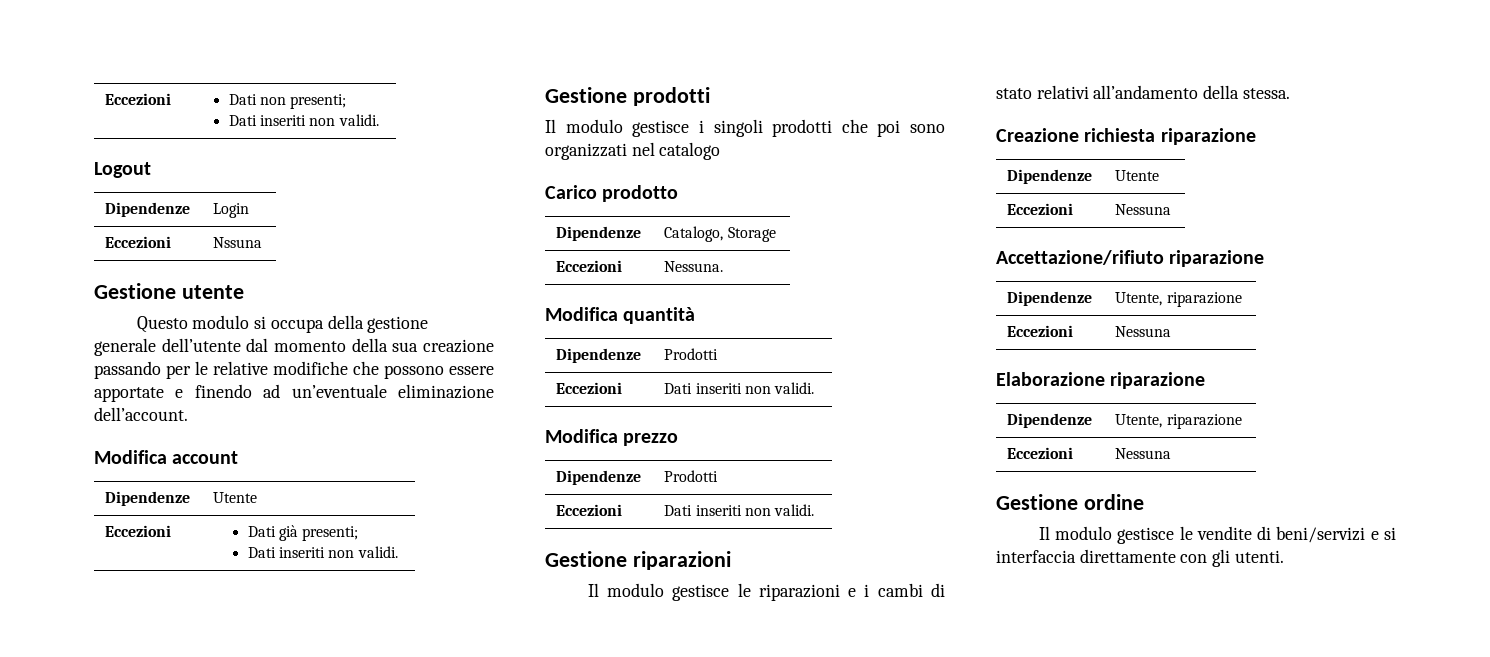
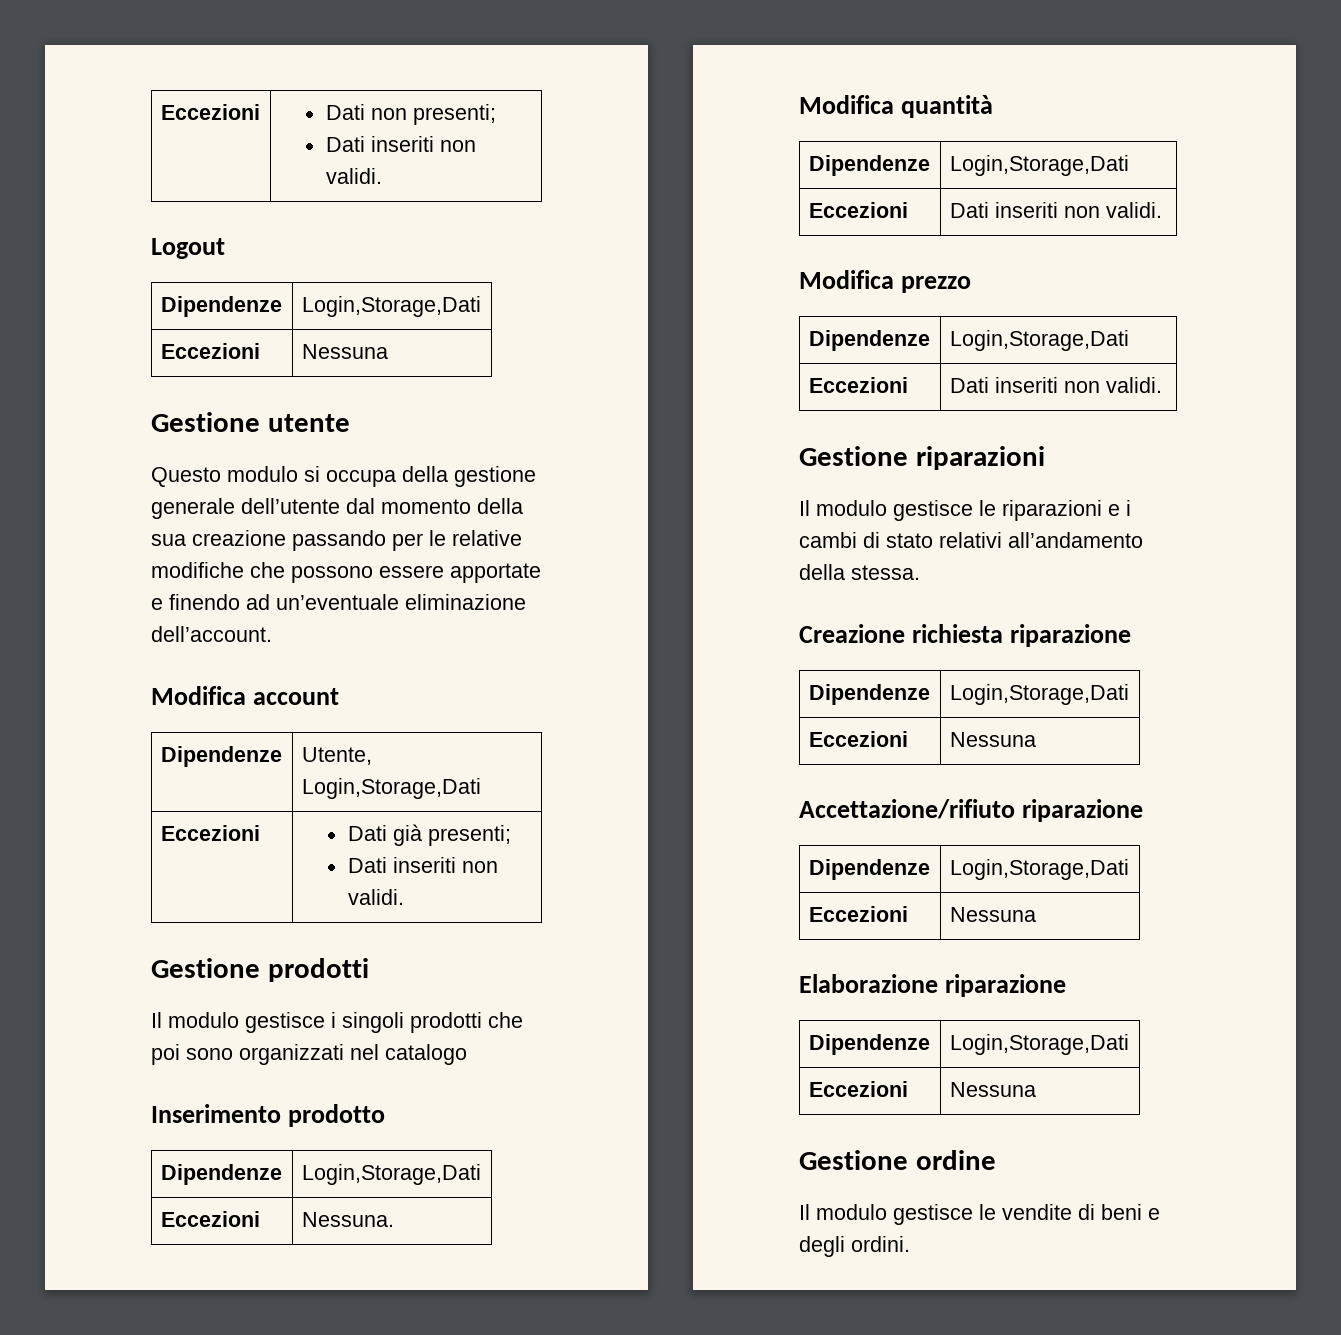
  Logout
- Dipendenze | Login
- Eccezioni | Nssuna
+ Dipendenze | Login,Storage,Dati
+ Eccezioni | Nessuna
  Modifica account
- Dipendenze | Utente
+ Dipendenze | Utente, Login,Storage,Dati
- Carico prodotto
- Dipendenze | Catalogo, Storage
+ Inserimento prodotto
+ Dipendenze | Login,Storage,Dati
  Modifica quantità
- Dipendenze | Prodotti
+ Dipendenze | Login,Storage,Dati
  Modifica prezzo
- Dipendenze | Prodotti
+ Dipendenze | Login,Storage,Dati
  Creazione richiesta riparazione
- Dipendenze | Utente
+ Dipendenze | Login,Storage,Dati
  Accettazione/rifiuto riparazione
- Dipendenze | Utente, riparazione
+ Dipendenze | Login,Storage,Dati
  Elaborazione riparazione
- Dipendenze | Utente, riparazione
+ Dipendenze | Login,Storage,Dati
- Il modulo gestisce le vendite di beni/servizi e si interfaccia direttamente con gli utenti.
+ Il modulo gestisce le vendite di beni e degli ordini.

